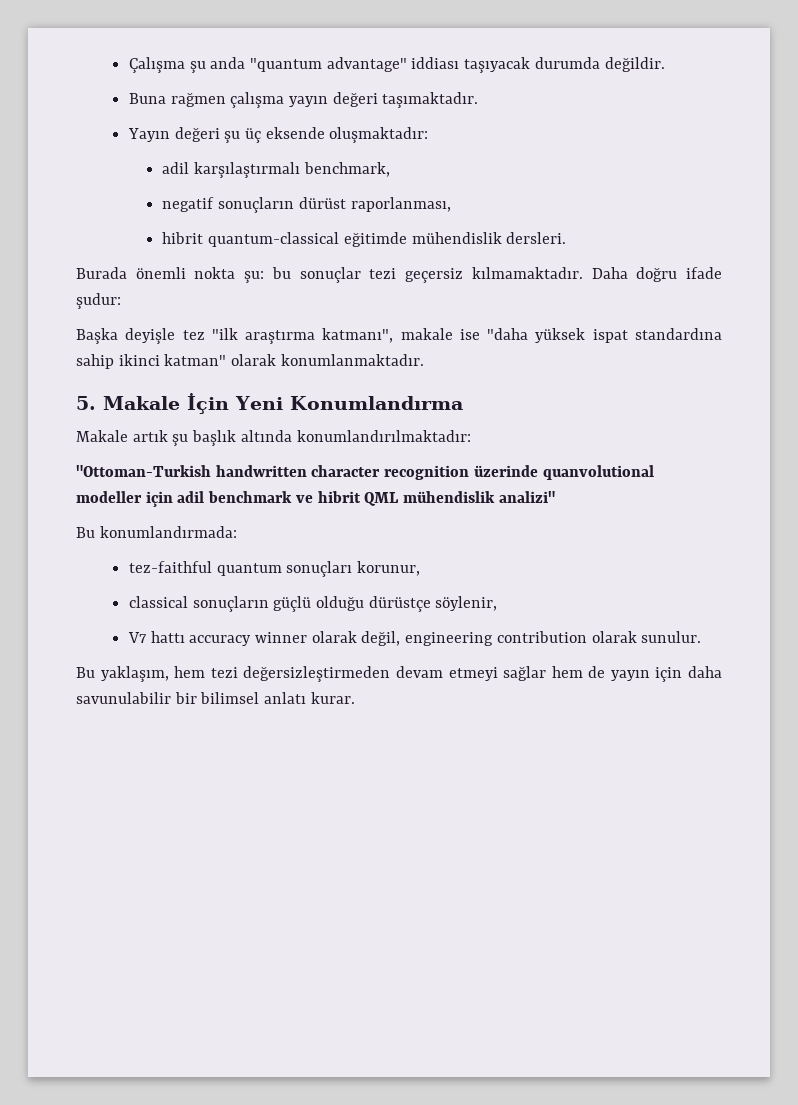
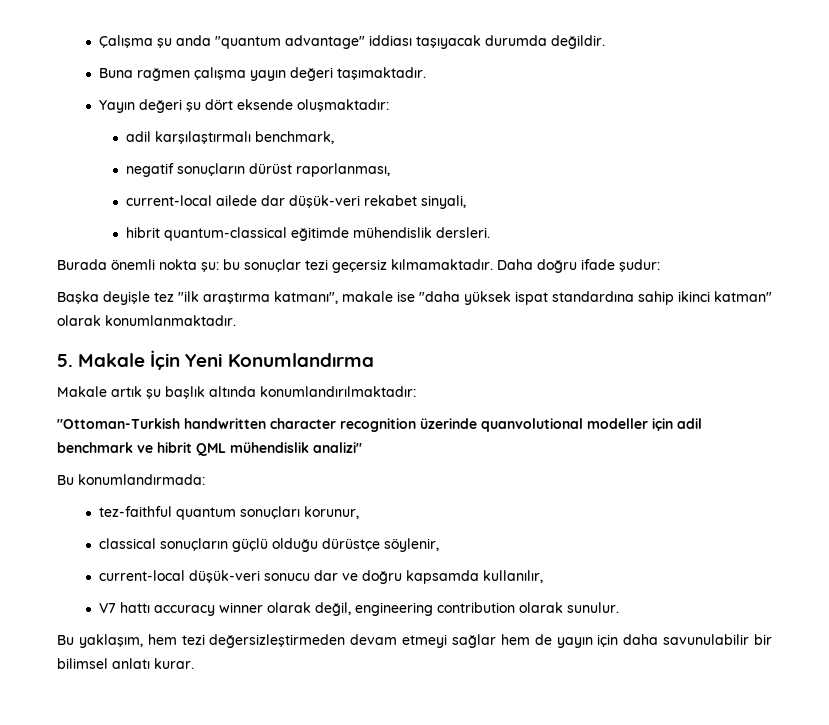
- Yayın değeri şu üç eksende oluşmaktadır:
+ Yayın değeri şu dört eksende oluşmaktadır:
+ current-local ailede dar düşük-veri rekabet sinyali,
+ current-local düşük-veri sonucu dar ve doğru kapsamda kullanılır,

